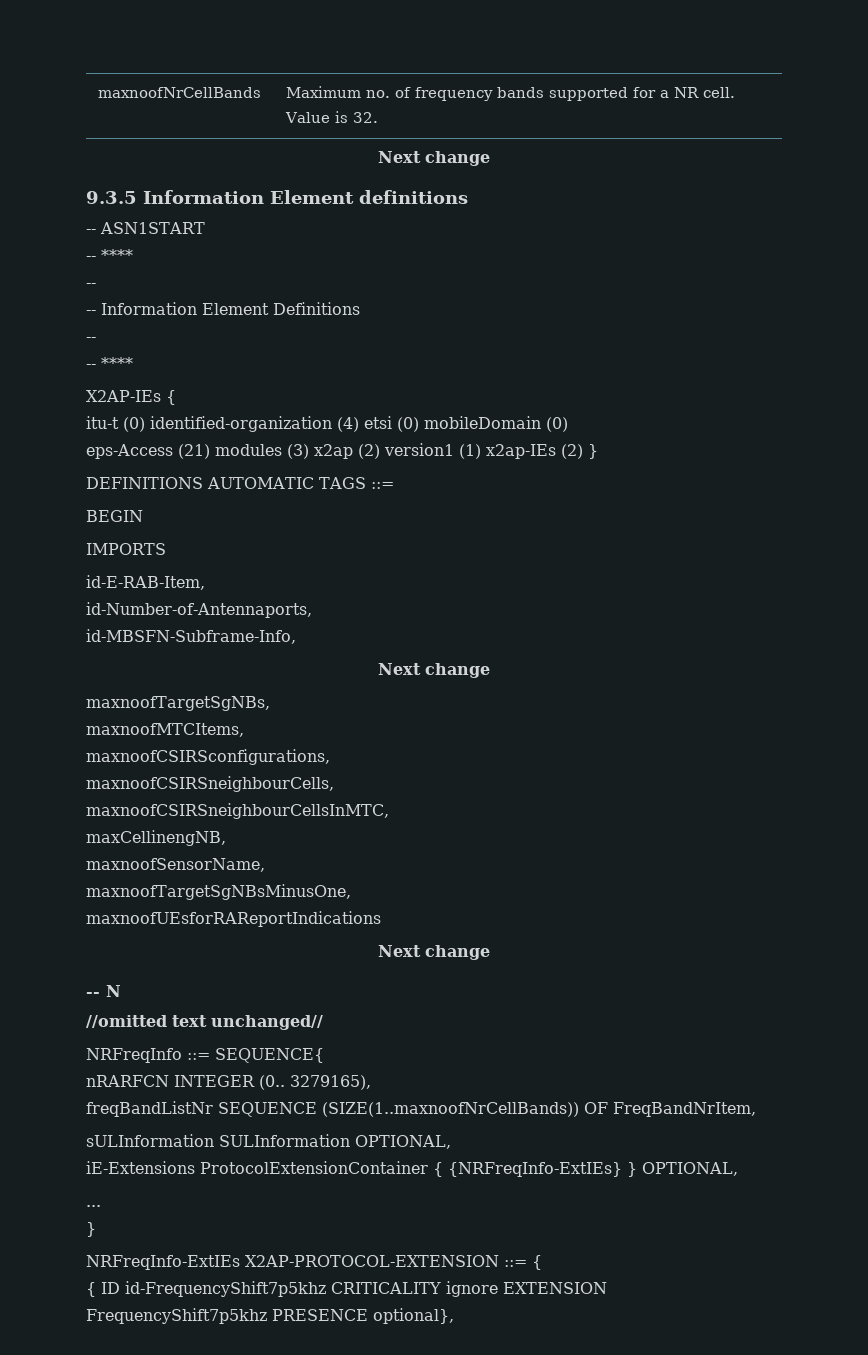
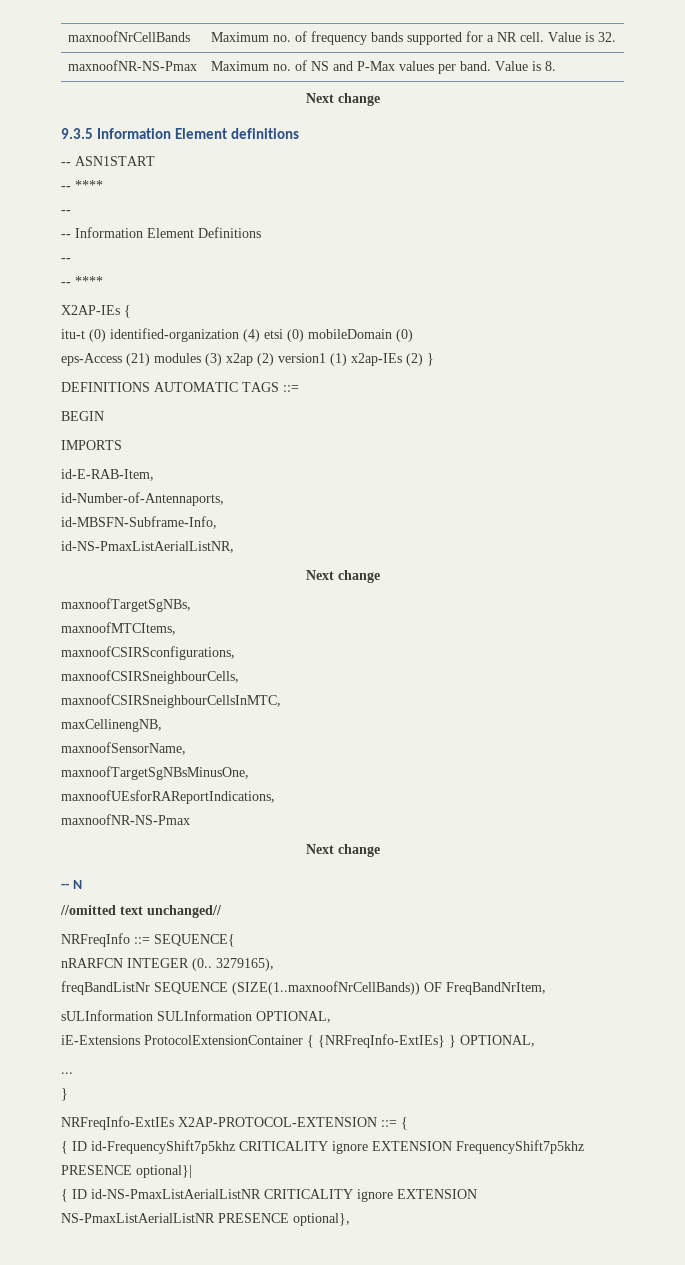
+ maxnoofNR-NS-Pmax | Maximum no. of NS and P-Max values per band. Value is 8.
+ id-NS-PmaxListAerialListNR,
- maxnoofUEsforRAReportIndications
+ maxnoofUEsforRAReportIndications,
+ maxnoofNR-NS-Pmax
- { ID id-FrequencyShift7p5khz CRITICALITY ignore EXTENSION FrequencyShift7p5khz PRESENCE optional},
+ { ID id-FrequencyShift7p5khz CRITICALITY ignore EXTENSION FrequencyShift7p5khz PRESENCE optional}|
+ { ID id-NS-PmaxListAerialListNR CRITICALITY ignore EXTENSION NS-PmaxListAerialListNR PRESENCE optional},

